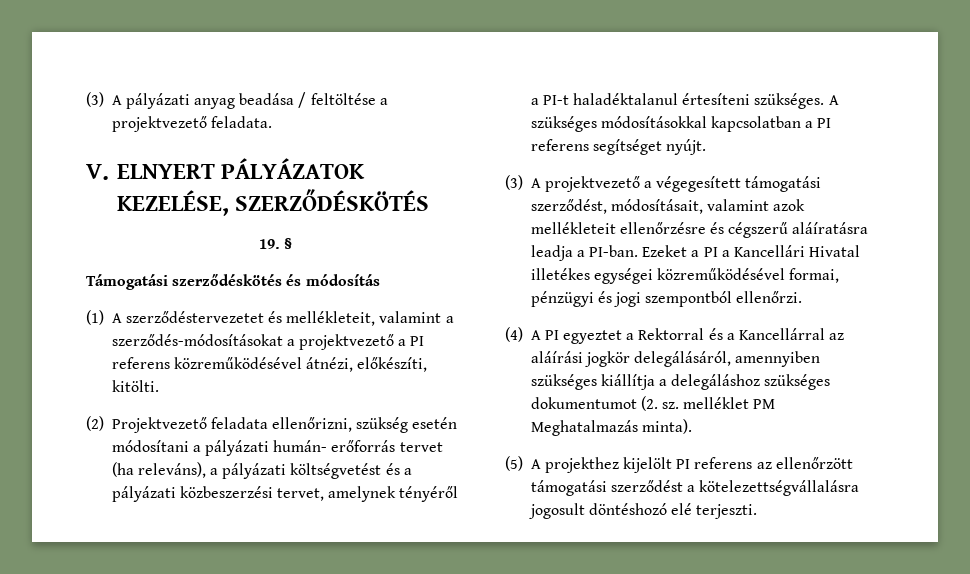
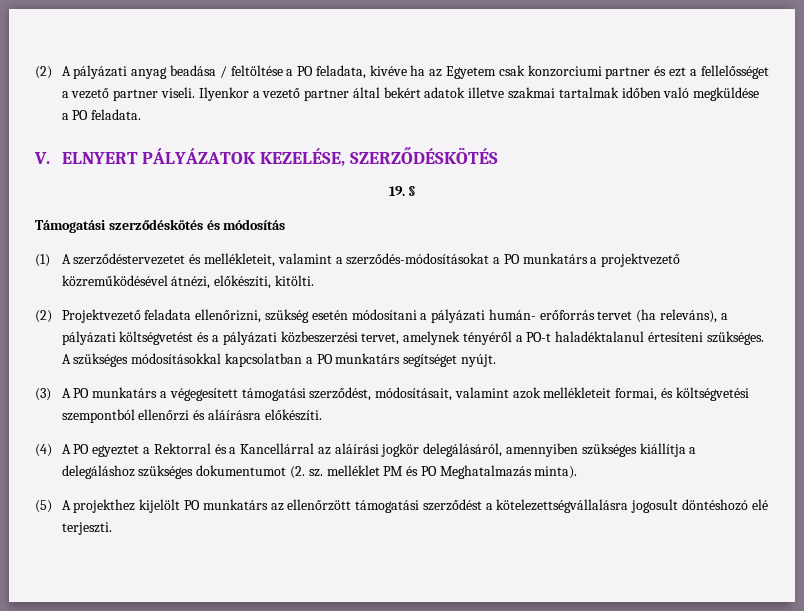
- (3) A pályázati anyag beadása / feltöltése a projektvezető feladata.
+ (2) A pályázati anyag beadása / feltöltése a PO feladata, kivéve ha az Egyetem csak konzorciumi partner és ezt a fellelősséget a vezető partner viseli. Ilyenkor a vezető partner által bekért adatok illetve szakmai tartalmak időben való megküldése a PO feladata.
- (1) A szerződéstervezetet és mellékleteit, valamint a szerződés-módosításokat a projektvezető a PI referens közreműködésével átnézi, előkészíti, kitölti.
+ (1) A szerződéstervezetet és mellékleteit, valamint a szerződés-módosításokat a PO munkatárs a projektvezető közreműködésével átnézi, előkészíti, kitölti.
- (2) Projektvezető feladata ellenőrizni, szükség esetén módosítani a pályázati humán- erőforrás tervet (ha releváns), a pályázati költségvetést és a pályázati közbeszerzési tervet, amelynek tényéről a PI-t haladéktalanul értesíteni szükséges.
+ (2) Projektvezető feladata ellenőrizni, szükség esetén módosítani a pályázati humán- erőforrás tervet (ha releváns), a pályázati költségvetést és a pályázati közbeszerzési tervet, amelynek tényéről a PO-t haladéktalanul értesíteni szükséges.
- A szükséges módosításokkal kapcsolatban a PI referens segítséget nyújt.
+ A szükséges módosításokkal kapcsolatban a PO munkatárs segítséget nyújt.
- (3) A projektvezető a végegesített támogatási szerződést, módosításait, valamint azok mellékleteit ellenőrzésre és cégszerű aláíratásra leadja a PI-ban. Ezeket a PI a Kancellári Hivatal illetékes egységei közreműködésével formai, pénzügyi és jogi szempontból ellenőrzi.
+ (3) A PO munkatárs a végegesített támogatási szerződést, módosításait, valamint azok mellékleteit formai, és költségvetési szempontból ellenőrzi és aláírásra előkészíti.
- (4) A PI egyeztet a Rektorral és a Kancellárral az aláírási jogkör delegálásáról, amennyiben szükséges kiállítja a delegáláshoz szükséges dokumentumot (2. sz. melléklet PM Meghatalmazás minta).
+ (4) A PO egyeztet a Rektorral és a Kancellárral az aláírási jogkör delegálásáról, amennyiben szükséges kiállítja a delegáláshoz szükséges dokumentumot (2. sz. melléklet PM és PO Meghatalmazás minta).
- (5) A projekthez kijelölt PI referens az ellenőrzött támogatási szerződést a kötelezettségvállalásra jogosult döntéshozó elé terjeszti.
+ (5) A projekthez kijelölt PO munkatárs az ellenőrzött támogatási szerződést a kötelezettségvállalásra jogosult döntéshozó elé terjeszti.

